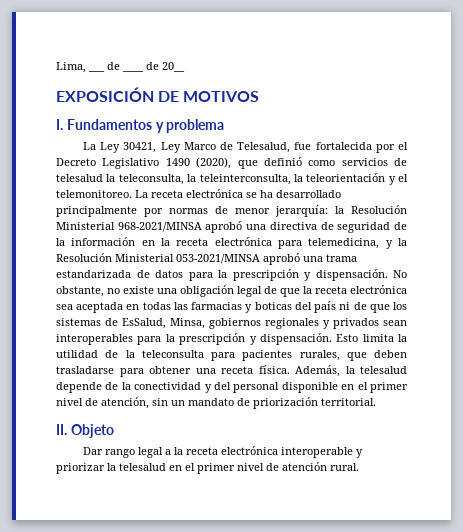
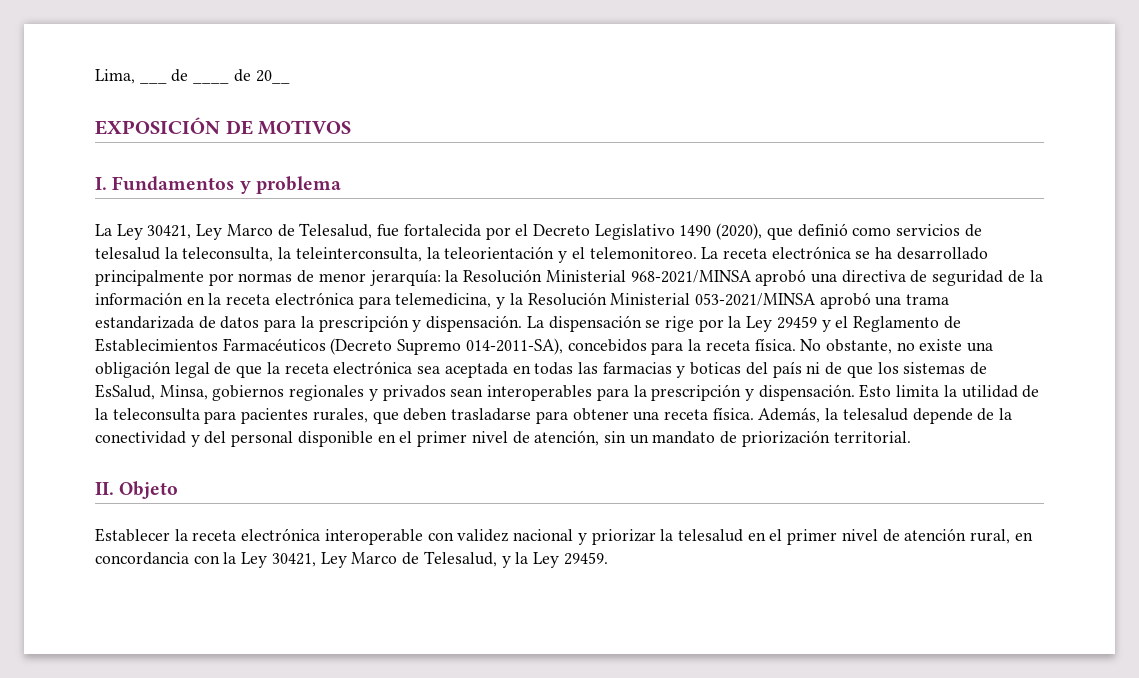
+ La dispensación se rige por la Ley 29459 y el Reglamento de Establecimientos Farmacéuticos (Decreto Supremo 014-2011-SA), concebidos para la receta física.
- Dar rango legal a la receta electrónica interoperable y priorizar la telesalud en el primer nivel de atención rural.
+ Establecer la receta electrónica interoperable con validez nacional y priorizar la telesalud en el primer nivel de atención rural, en concordancia con la Ley 30421, Ley Marco de Telesalud, y la Ley 29459.

